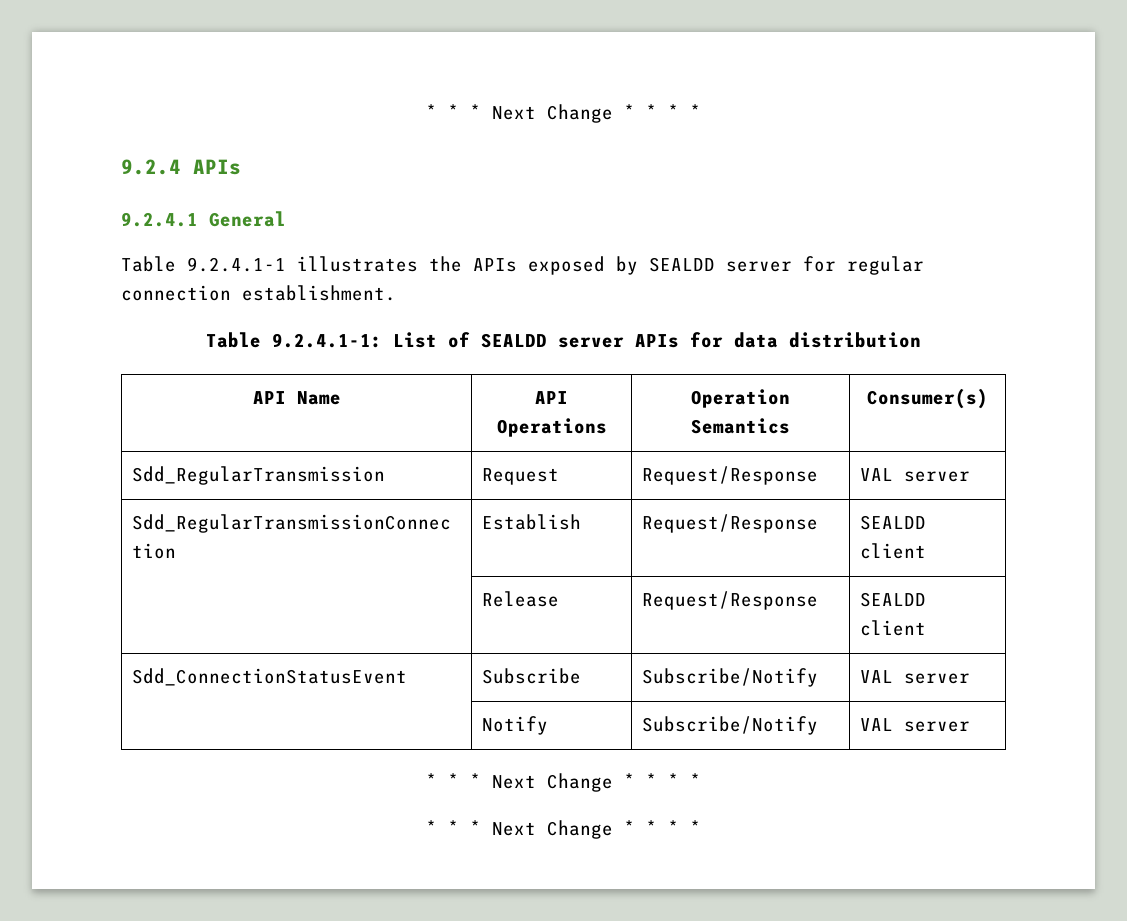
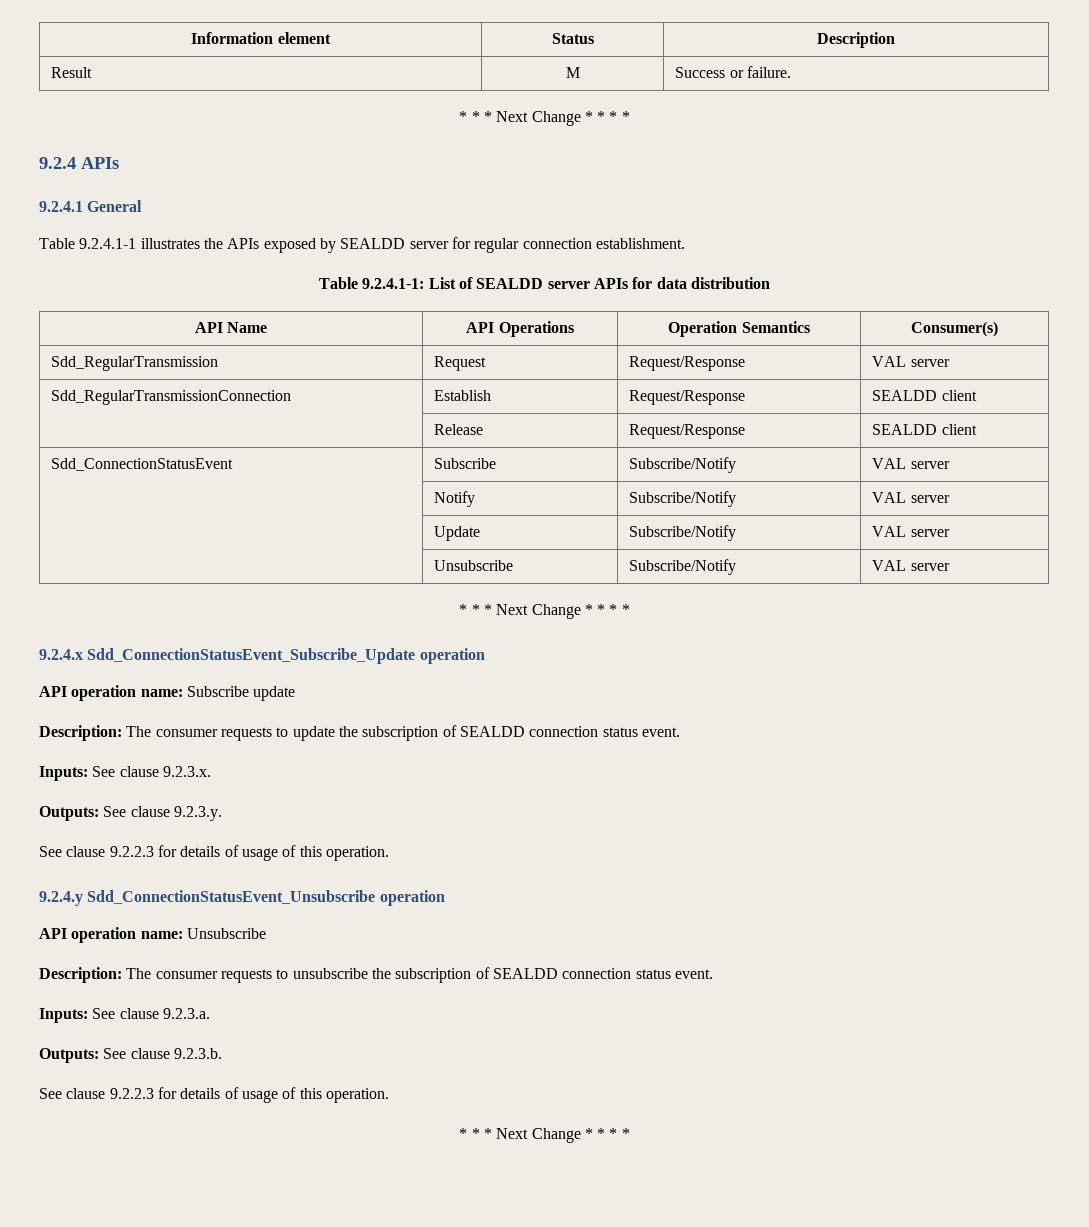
+ Information element | Status | Description
+ Result | M | Success or failure.
  | Notify | Subscribe/Notify | VAL server
+ | Update | Subscribe/Notify | VAL server
+ | Unsubscribe | Subscribe/Notify | VAL server
  * * * Next Change * * * *
+ 9.2.4.x Sdd_ConnectionStatusEvent_Subscribe_Update operation
+ API operation name: Subscribe update
+ Description: The consumer requests to update the subscription of SEALDD connection status event.
+ Inputs: See clause 9.2.3.x.
+ Outputs: See clause 9.2.3.y.
+ See clause 9.2.2.3 for details of usage of this operation.
+ 9.2.4.y Sdd_ConnectionStatusEvent_Unsubscribe operation
+ API operation name: Unsubscribe
+ Description: The consumer requests to unsubscribe the subscription of SEALDD connection status event.
+ Inputs: See clause 9.2.3.a.
+ Outputs: See clause 9.2.3.b.
+ See clause 9.2.2.3 for details of usage of this operation.

